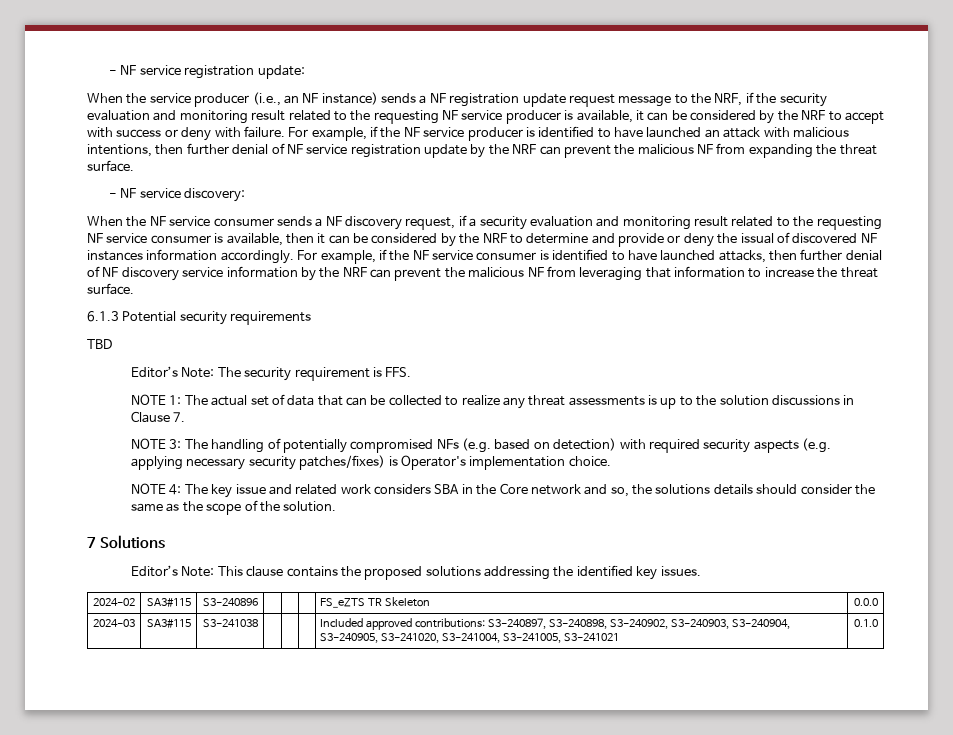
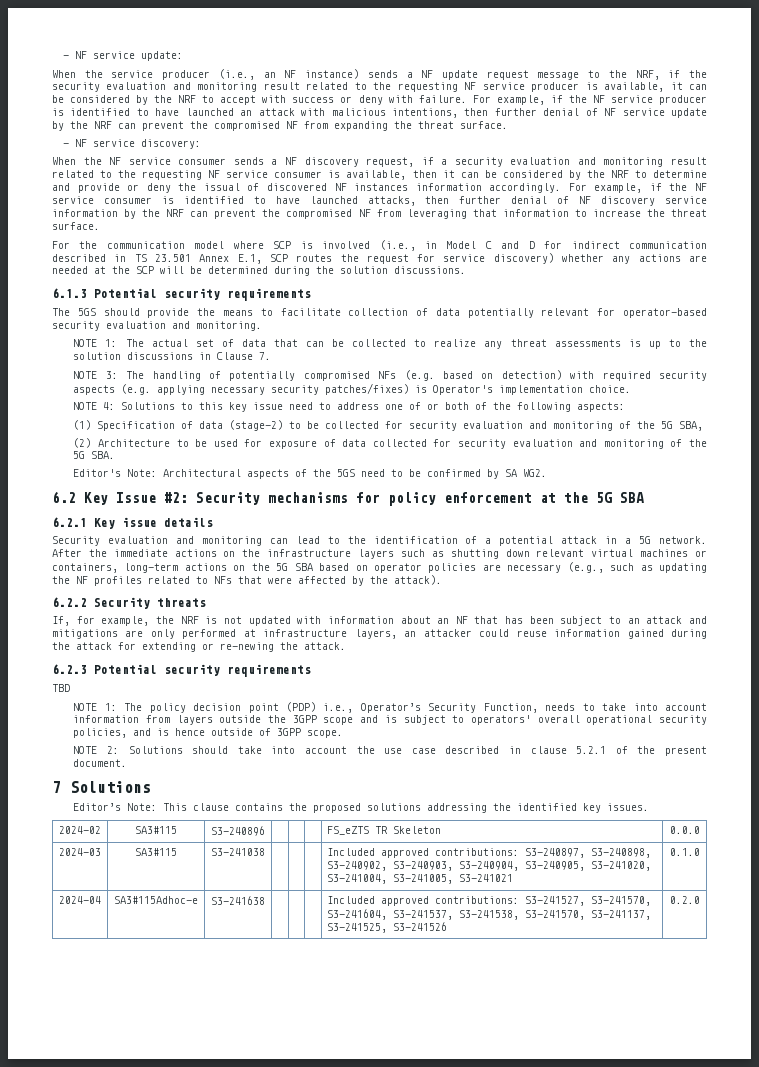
- - NF service registration update:
+ - NF service update:
- When the service producer (i.e., an NF instance) sends a NF registration update request message to the NRF, if the security evaluation and monitoring result related to the requesting NF service producer is available, it can be considered by the NRF to accept with success or deny with failure.
+ When the service producer (i.e., an NF instance) sends a NF update request message to the NRF, if the security evaluation and monitoring result related to the requesting NF service producer is available, it can be considered by the NRF to accept with success or deny with failure.
- For example, if the NF service producer is identified to have launched an attack with malicious intentions, then further denial of NF service registration update by the NRF can prevent the malicious NF from expanding the threat surface.
+ For example, if the NF service producer is identified to have launched an attack with malicious intentions, then further denial of NF service update by the NRF can prevent the compromised NF from expanding the threat surface.
- For example, if the NF service consumer is identified to have launched attacks, then further denial of NF discovery service information by the NRF can prevent the malicious NF from leveraging that information to increase the threat surface.
+ For example, if the NF service consumer is identified to have launched attacks, then further denial of NF discovery service information by the NRF can prevent the compromised NF from leveraging that information to increase the threat surface.
+ For the communication model where SCP is involved (i.e., in Model C and D for indirect communication described in TS 23.501 Annex E.1, SCP routes the request for service discovery) whether any actions are needed at the SCP will be determined during the solution discussions.
  6.1.3 Potential security requirements
- TBD
- Editor’s Note: The security requirement is FFS.
+ The 5GS should provide the means to facilitate collection of data potentially relevant for operator-based security evaluation and monitoring.
- NOTE 4: The key issue and related work considers SBA in the Core network and so, the solutions details should consider the same as the scope of the solution.
+ NOTE 4: Solutions to this key issue need to address one of or both of the following aspects:
+ (1) Specification of data (stage-2) to be collected for security evaluation and monitoring of the 5G SBA,
+ (2) Architecture to be used for exposure of data collected for security evaluation and monitoring of the 5G SBA.
+ Editor's Note: Architectural aspects of the 5GS need to be confirmed by SA WG2.
+ 6.2 Key Issue #2: Security mechanisms for policy enforcement at the 5G SBA
+ 6.2.1 Key issue details
+ Security evaluation and monitoring can lead to the identification of a potential attack in a 5G network. After the immediate actions on the infrastructure layers such as shutting down relevant virtual machines or containers, long-term actions on the 5G SBA based on operator policies are necessary (e.g., such as updating the NF profiles related to NFs that were affected by the attack).
+ 6.2.2 Security threats
+ If, for example, the NRF is not updated with information about an NF that has been subject to an attack and mitigations are only performed at infrastructure layers, an attacker could reuse information gained during the attack for extending or re-newing the attack.
+ 6.2.3 Potential security requirements
+ TBD
+ NOTE 1: The policy decision point (PDP) i.e., Operator’s Security Function, needs to take into account information from layers outside the 3GPP scope and is subject to operators' overall operational security policies, and is hence outside of 3GPP scope.
+ NOTE 2: Solutions should take into account the use case described in clause 5.2.1 of the present document.
+ 2024-04 | SA3#115Adhoc-e | S3-241638 | | | | Included approved contributions: S3-241527, S3-241570, S3-241604, S3-241537, S3-241538, S3-241570, S3-241137, S3-241525, S3-241526 | 0.2.0

